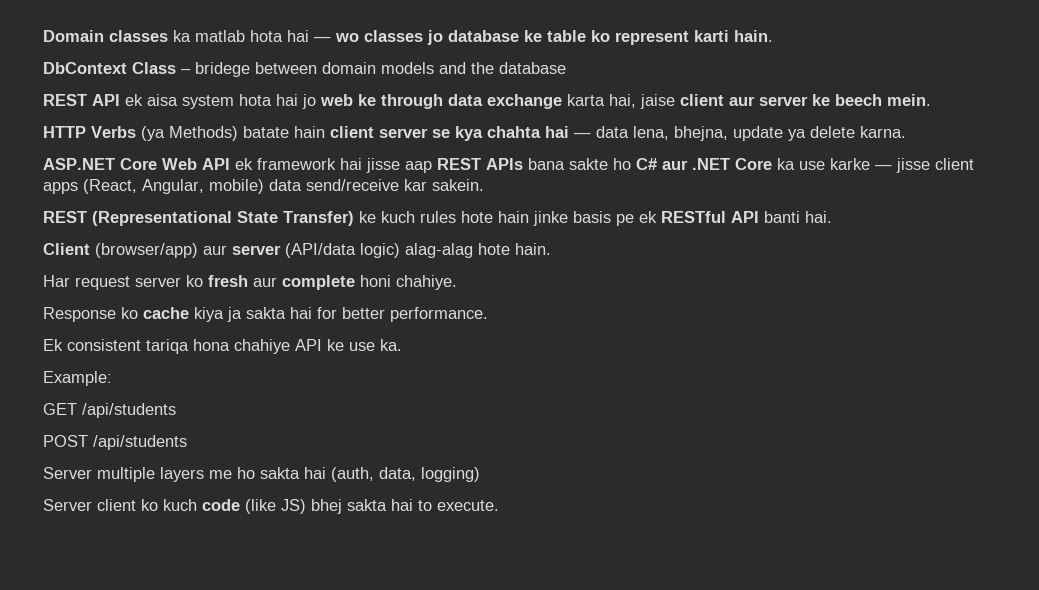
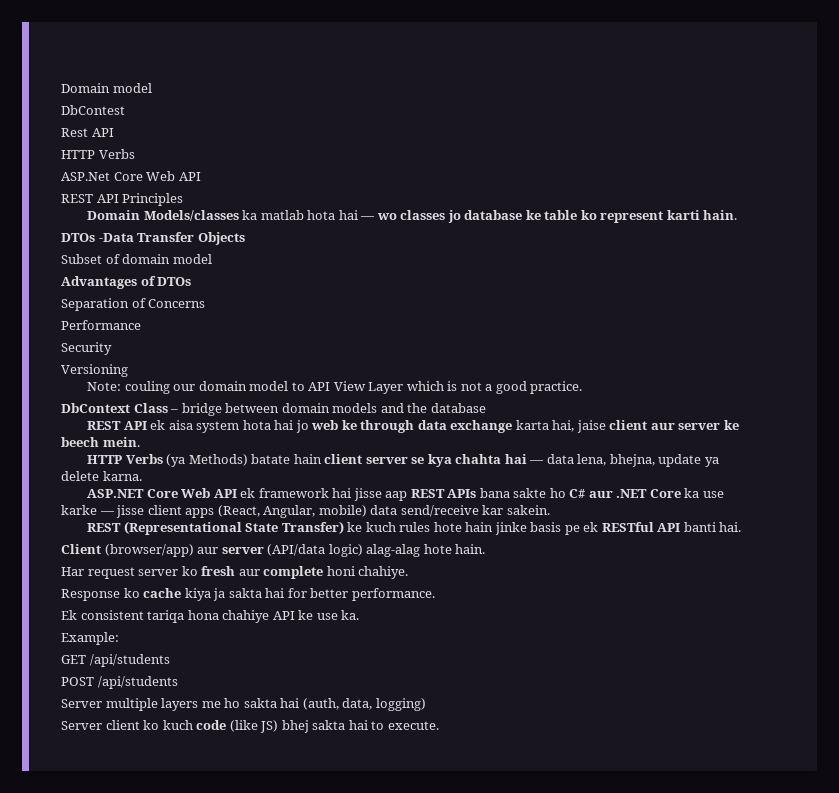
- Domain classes ka matlab hota hai — wo classes jo database ke table ko represent karti hain.
+ Domain model
+ DbContest
+ Rest API
+ HTTP Verbs
+ ASP.Net Core Web API
+ REST API Principles
+ Domain Models/classes ka matlab hota hai — wo classes jo database ke table ko represent karti hain.
+ DTOs -Data Transfer Objects
+ Subset of domain model
+ Advantages of DTOs
+ Separation of Concerns
+ Performance
+ Security
+ Versioning
+ Note: couling our domain model to API View Layer which is not a good practice.
- DbContext Class – bridege between domain models and the database
+ DbContext Class – bridge between domain models and the database

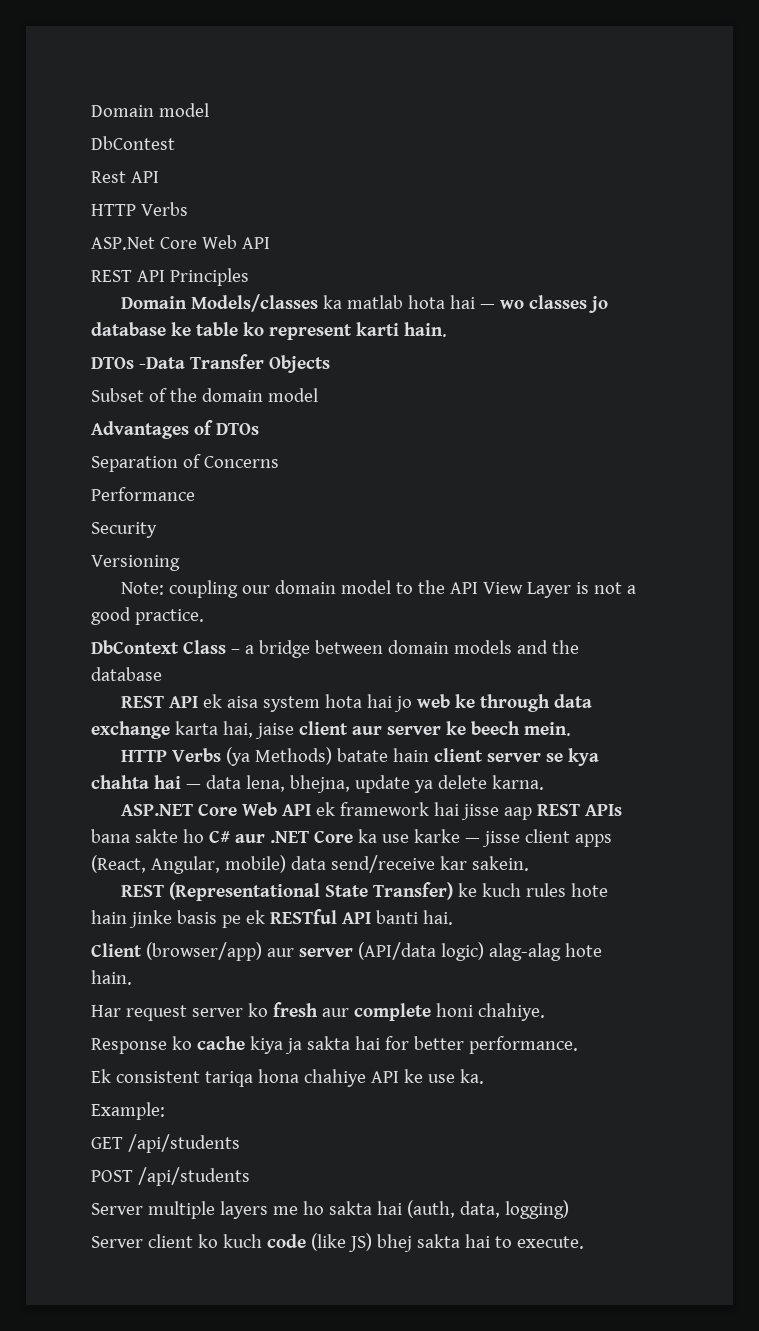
- Subset of domain model
+ Subset of the domain model
- Note: couling our domain model to API View Layer which is not a good practice.
+ Note: coupling our domain model to the API View Layer is not a good practice.
- DbContext Class – bridge between domain models and the database
+ DbContext Class – a bridge between domain models and the database

